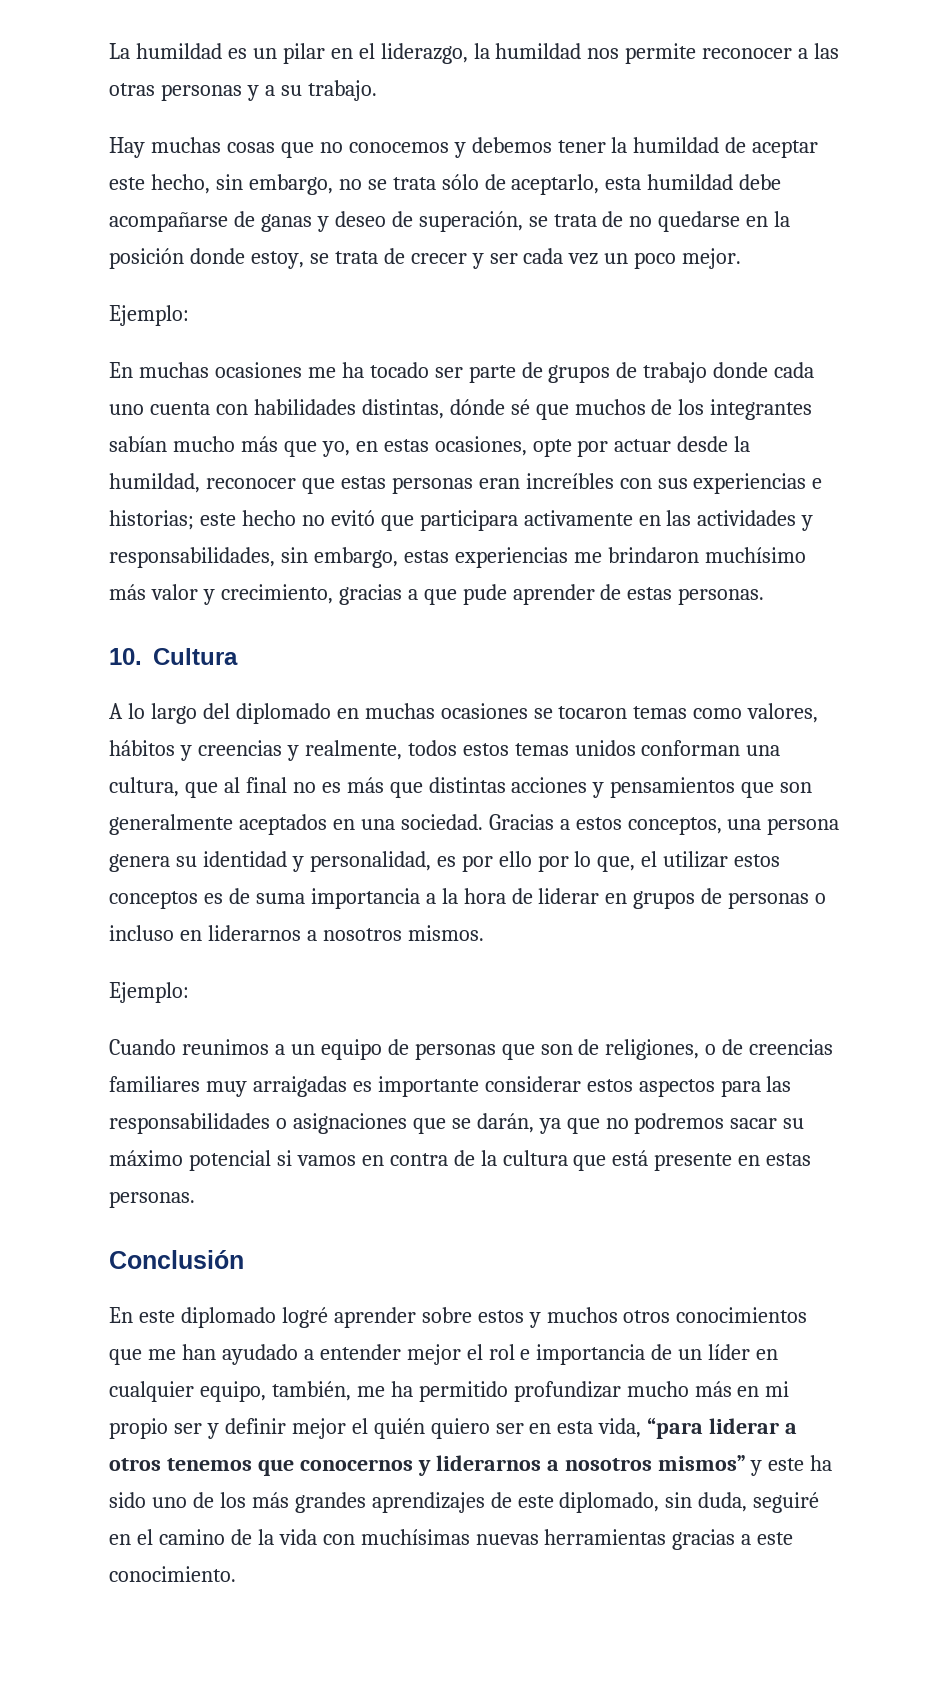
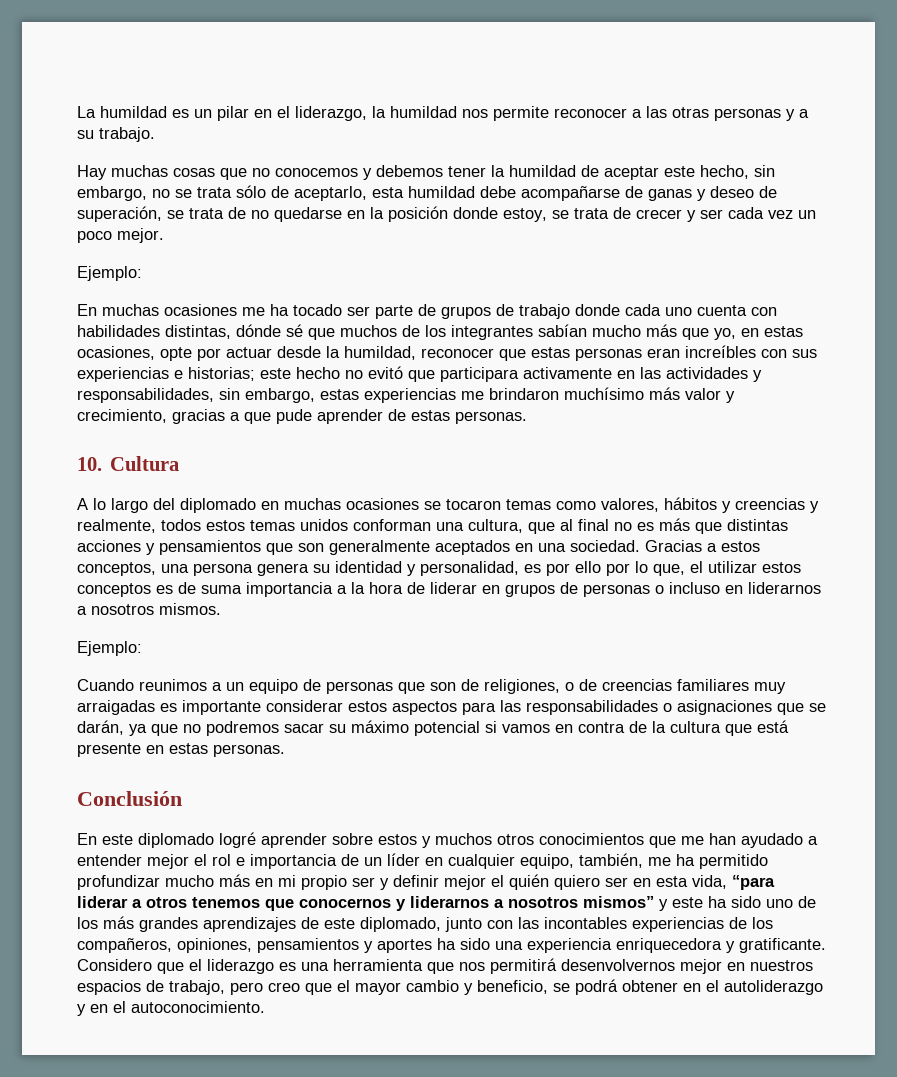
- En este diplomado logré aprender sobre estos y muchos otros conocimientos que me han ayudado a entender mejor el rol e importancia de un líder en cualquier equipo, también, me ha permitido profundizar mucho más en mi propio ser y definir mejor el quién quiero ser en esta vida, “para liderar a otros tenemos que conocernos y liderarnos a nosotros mismos” y este ha sido uno de los más grandes aprendizajes de este diplomado, sin duda, seguiré en el camino de la vida con muchísimas nuevas herramientas gracias a este conocimiento.
+ En este diplomado logré aprender sobre estos y muchos otros conocimientos que me han ayudado a entender mejor el rol e importancia de un líder en cualquier equipo, también, me ha permitido profundizar mucho más en mi propio ser y definir mejor el quién quiero ser en esta vida, “para liderar a otros tenemos que conocernos y liderarnos a nosotros mismos” y este ha sido uno de los más grandes aprendizajes de este diplomado, junto con las incontables experiencias de los compañeros, opiniones, pensamientos y aportes ha sido una experiencia enriquecedora y gratificante. Considero que el liderazgo es una herramienta que nos permitirá desenvolvernos mejor en nuestros espacios de trabajo, pero creo que el mayor cambio y beneficio, se podrá obtener en el autoliderazgo y en el autoconocimiento.

